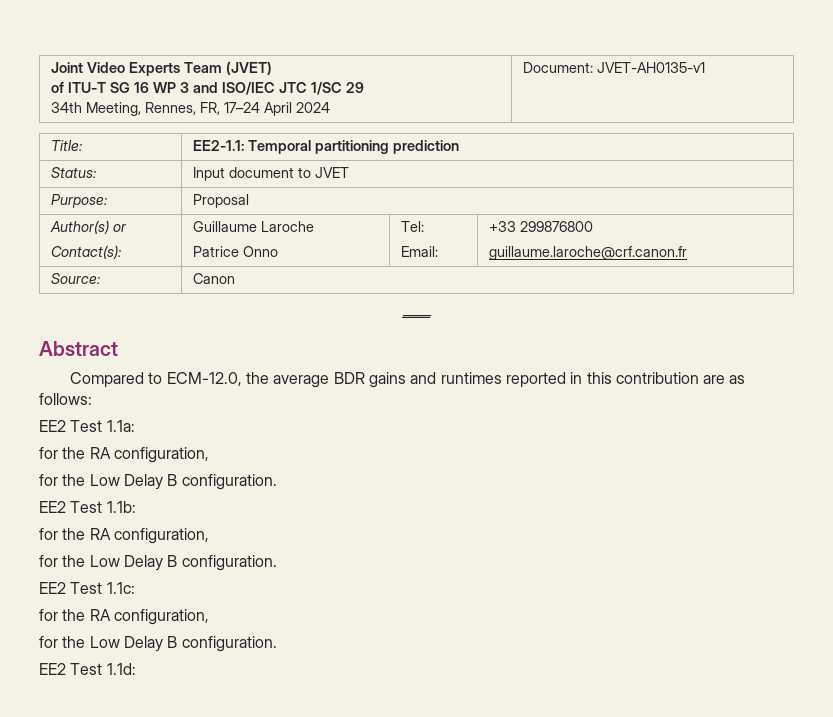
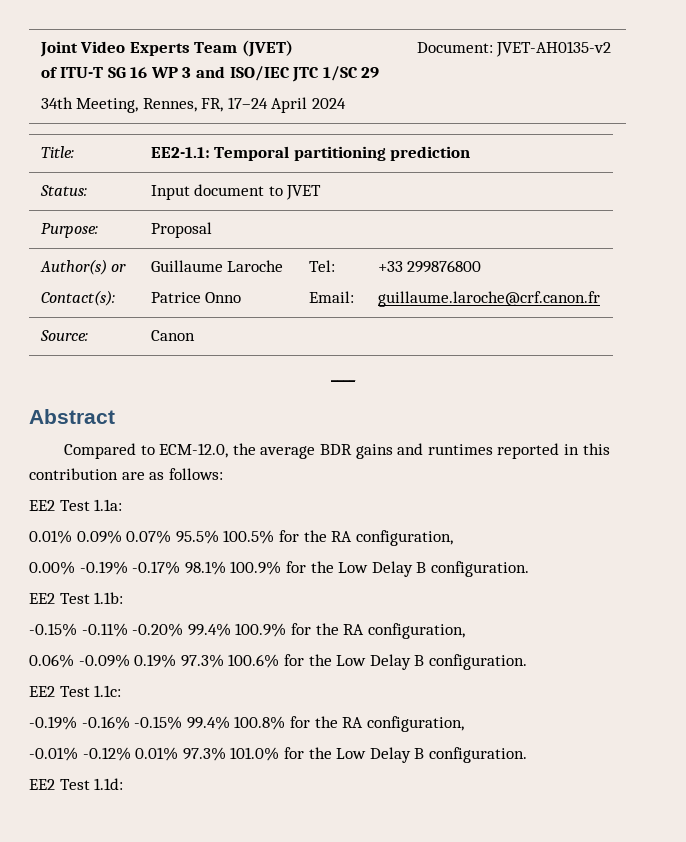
  Joint Video Experts Team (JVET)
  of ITU-T SG 16 WP 3 and ISO/IEC JTC 1/SC 29
- 34th Meeting, Rennes, FR, 17–24 April 2024 | Document: JVET-AH0135-v1
+ 34th Meeting, Rennes, FR, 17–24 April 2024 | Document: JVET-AH0135-v2
  EE2 Test 1.1a:
- for the RA configuration,
- for the Low Delay B configuration.
+ 0.01% 0.09% 0.07% 95.5% 100.5% for the RA configuration,
+ 0.00% -0.19% -0.17% 98.1% 100.9% for the Low Delay B configuration.
  EE2 Test 1.1b:
- for the RA configuration,
- for the Low Delay B configuration.
+ -0.15% -0.11% -0.20% 99.4% 100.9% for the RA configuration,
+ 0.06% -0.09% 0.19% 97.3% 100.6% for the Low Delay B configuration.
  EE2 Test 1.1c:
- for the RA configuration,
- for the Low Delay B configuration.
+ -0.19% -0.16% -0.15% 99.4% 100.8% for the RA configuration,
+ -0.01% -0.12% 0.01% 97.3% 101.0% for the Low Delay B configuration.

